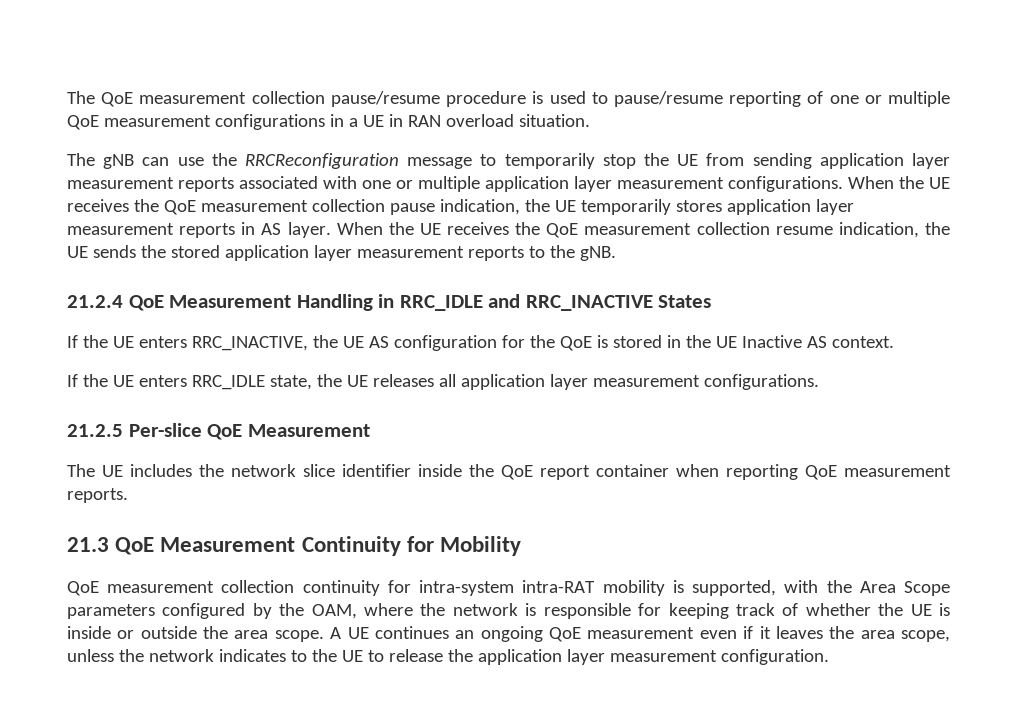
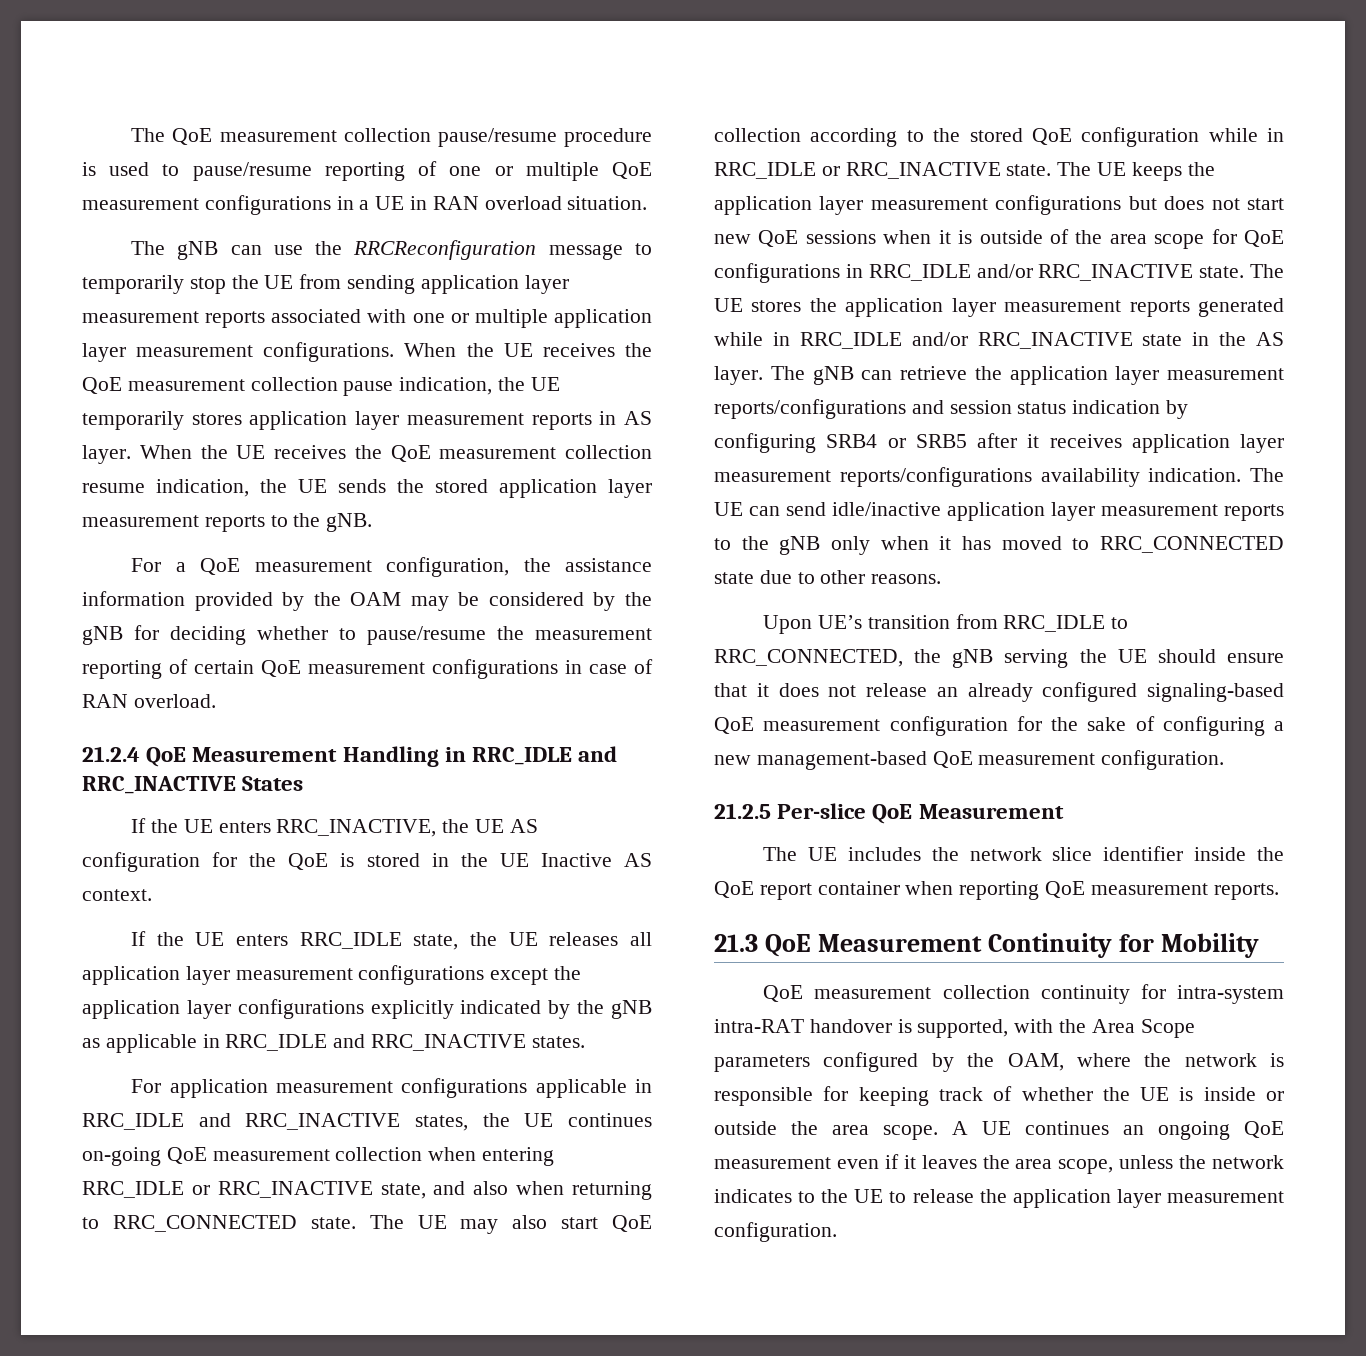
+ For a QoE measurement configuration, the assistance information provided by the OAM may be considered by the gNB for deciding whether to pause/resume the measurement reporting of certain QoE measurement configurations in case of RAN overload.
- If the UE enters RRC_IDLE state, the UE releases all application layer measurement configurations.
+ If the UE enters RRC_IDLE state, the UE releases all application layer measurement configurations except the application layer configurations explicitly indicated by the gNB as applicable in RRC_IDLE and RRC_INACTIVE states.
+ For application measurement configurations applicable in RRC_IDLE and RRC_INACTIVE states, the UE continues on-going QoE measurement collection when entering RRC_IDLE or RRC_INACTIVE state, and also when returning to RRC_CONNECTED state. The UE may also start QoE collection according to the stored QoE configuration while in RRC_IDLE or RRC_INACTIVE state. The UE keeps the application layer measurement configurations but does not start new QoE sessions when it is outside of the area scope for QoE configurations in RRC_IDLE and/or RRC_INACTIVE state. The UE stores the application layer measurement reports generated while in RRC_IDLE and/or RRC_INACTIVE state in the AS layer. The gNB can retrieve the application layer measurement reports/configurations and session status indication by configuring SRB4 or SRB5 after it receives application layer measurement reports/configurations availability indication. The UE can send idle/inactive application layer measurement reports to the gNB only when it has moved to RRC_CONNECTED state due to other reasons.
+ Upon UE’s transition from RRC_IDLE to RRC_CONNECTED, the gNB serving the UE should ensure that it does not release an already configured signaling-based QoE measurement configuration for the sake of configuring a new management-based QoE measurement configuration.
- QoE measurement collection continuity for intra-system intra-RAT mobility is supported, with the Area Scope parameters configured by the OAM, where the network is responsible for keeping track of whether the UE is inside or outside the area scope.
+ QoE measurement collection continuity for intra-system intra-RAT handover is supported, with the Area Scope parameters configured by the OAM, where the network is responsible for keeping track of whether the UE is inside or outside the area scope.

